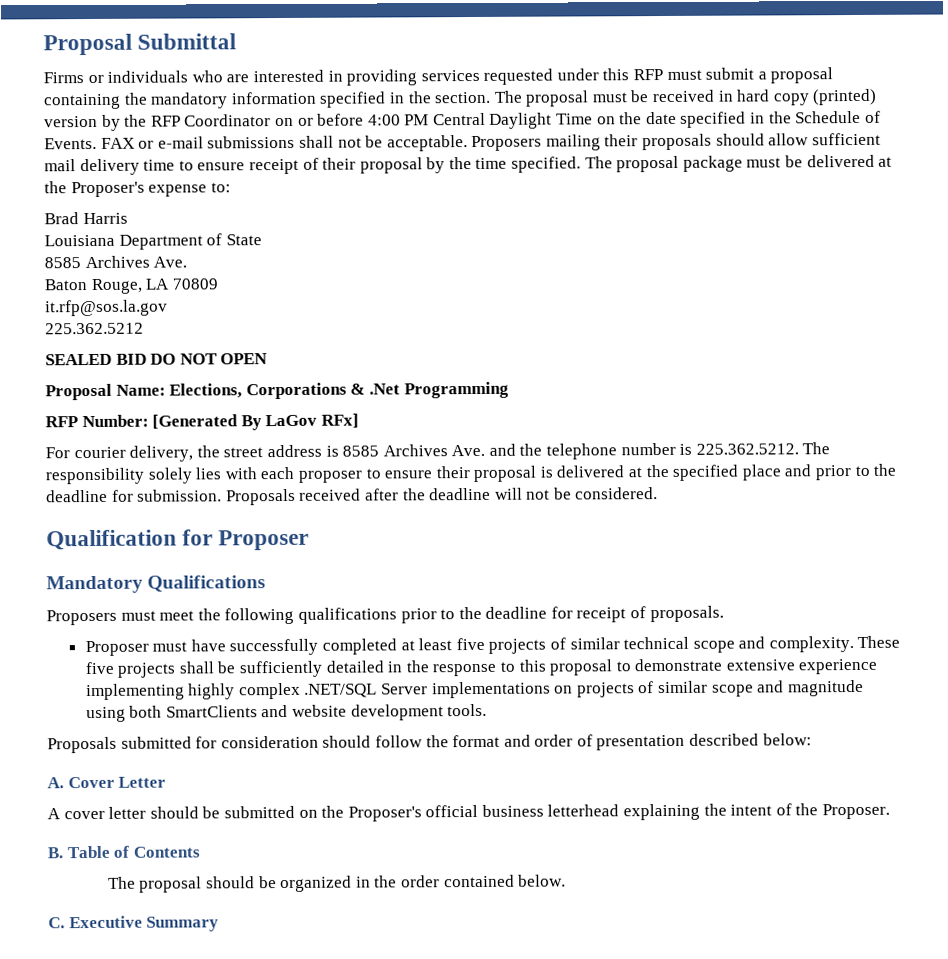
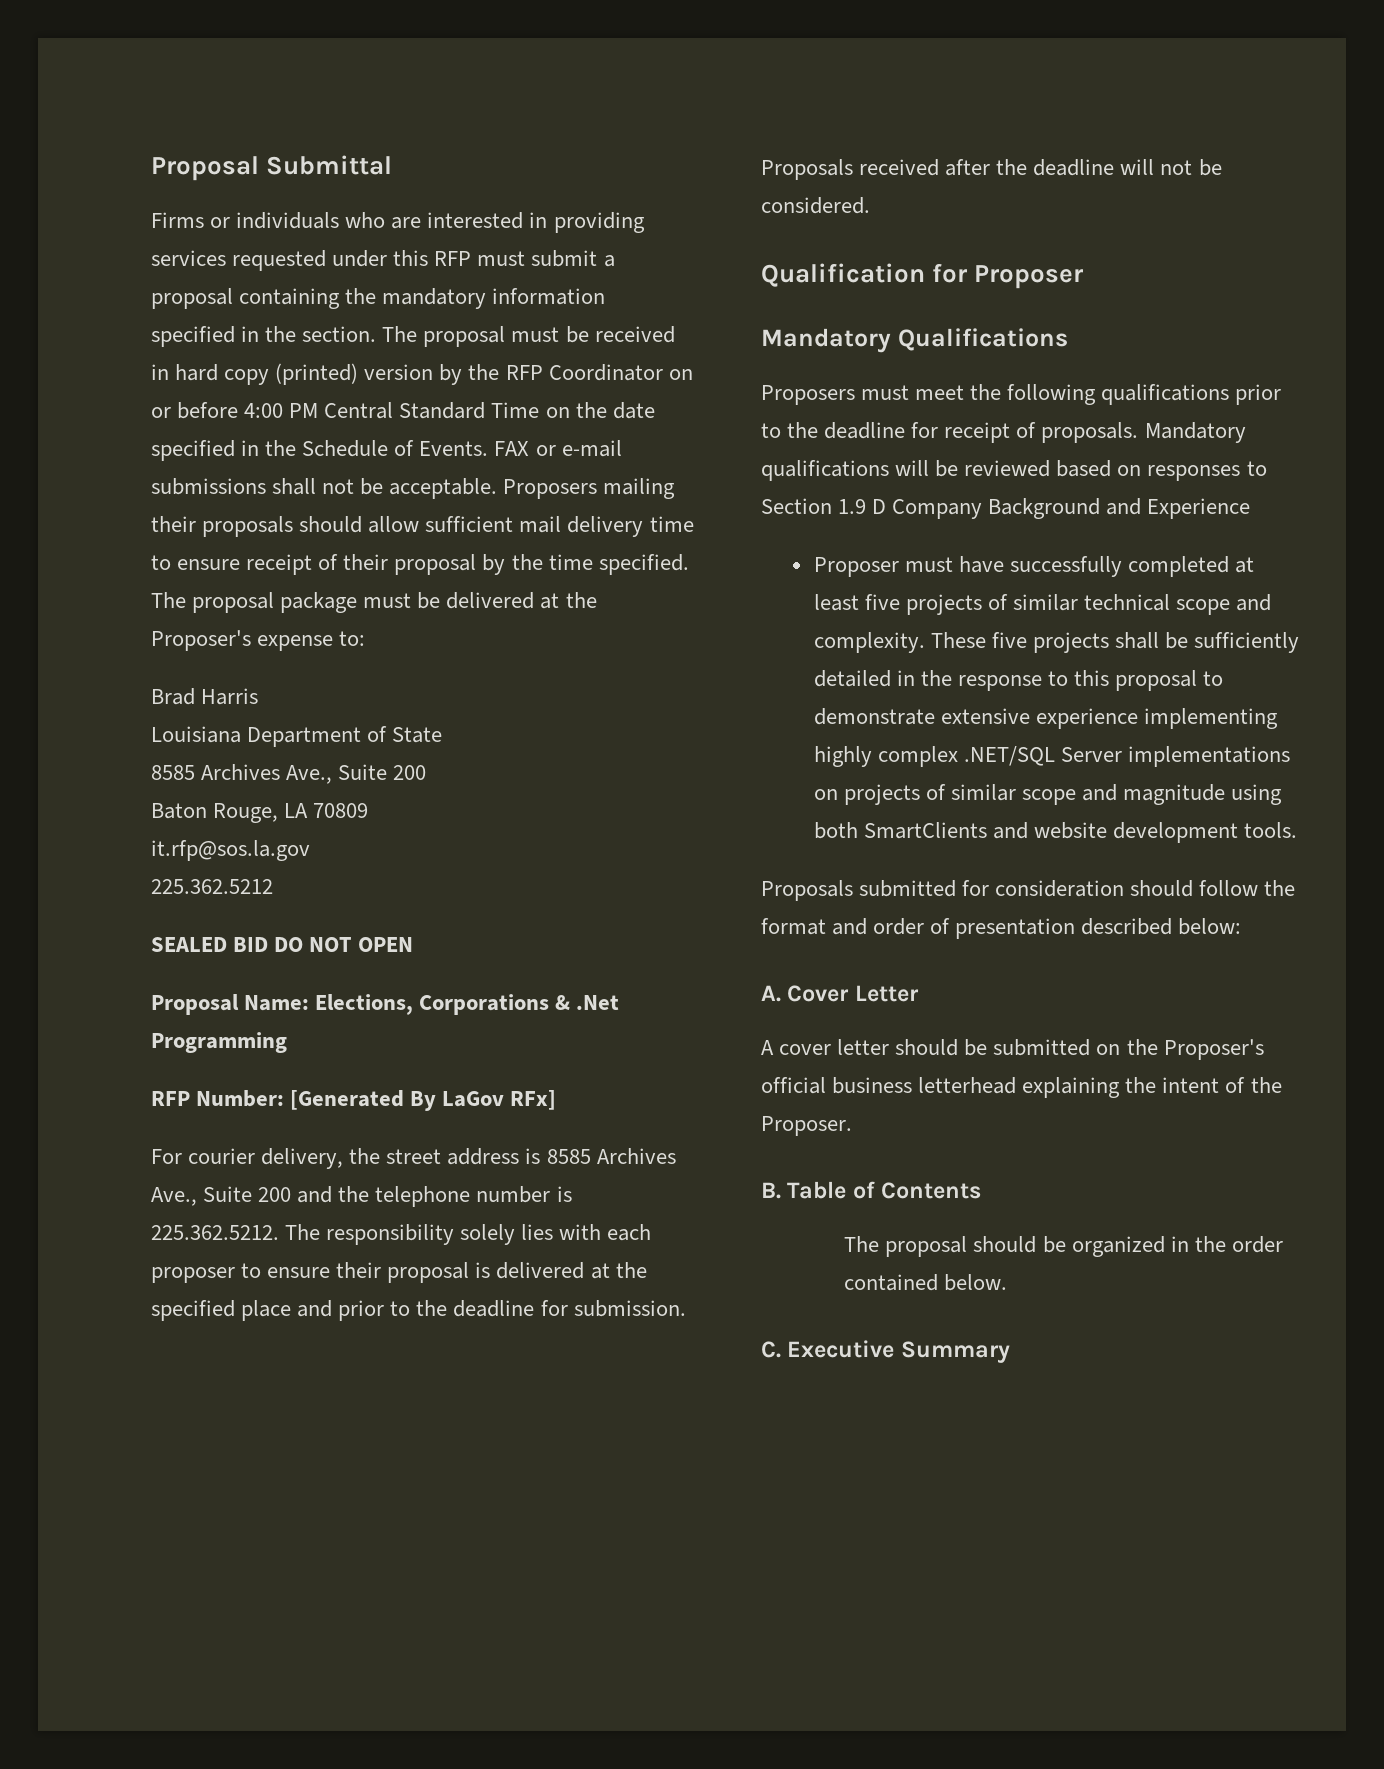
- The proposal must be received in hard copy (printed) version by the RFP Coordinator on or before 4:00 PM Central Daylight Time on the date specified in the Schedule of Events.
+ The proposal must be received in hard copy (printed) version by the RFP Coordinator on or before 4:00 PM Central Standard Time on the date specified in the Schedule of Events.
  Louisiana Department of State
- 8585 Archives Ave.
+ 8585 Archives Ave., Suite 200
- For courier delivery, the street address is 8585 Archives Ave. and the telephone number is 225.362.5212. The responsibility solely lies with each proposer to ensure their proposal is delivered at the specified place and prior to the deadline for submission.
+ For courier delivery, the street address is 8585 Archives Ave., Suite 200 and the telephone number is 225.362.5212. The responsibility solely lies with each proposer to ensure their proposal is delivered at the specified place and prior to the deadline for submission.
+ Mandatory qualifications will be reviewed based on responses to Section 1.9 D Company Background and Experience

